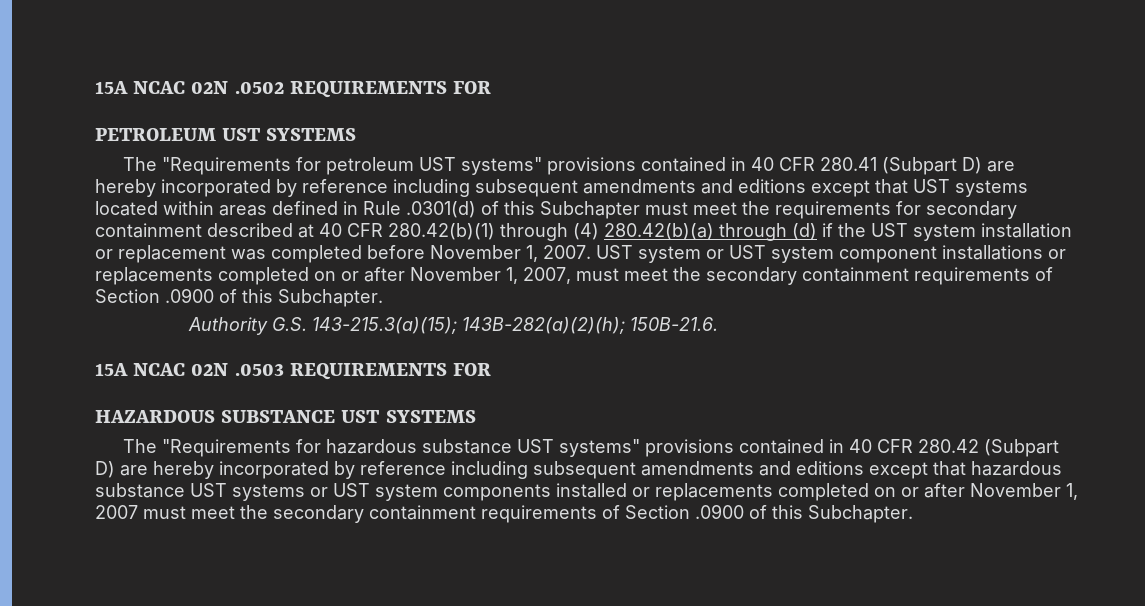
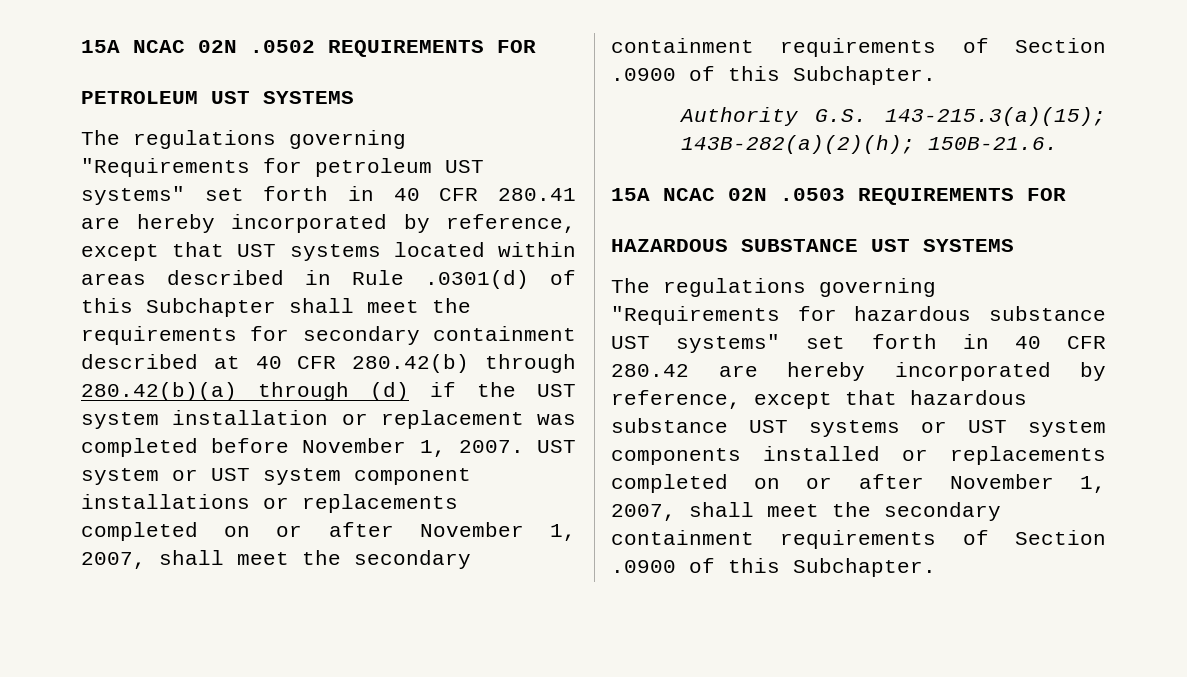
- The "Requirements for petroleum UST systems" provisions contained in 40 CFR 280.41 (Subpart D) are hereby incorporated by reference including subsequent amendments and editions except that UST systems located within areas defined in Rule .0301(d) of this Subchapter must meet the requirements for secondary containment described at 40 CFR 280.42(b)(1) through (4) 280.42(b)(a) through (d) if the UST system installation or replacement was completed before November 1, 2007.
+ The regulations governing "Requirements for petroleum UST systems" set forth in 40 CFR 280.41 are hereby incorporated by reference, except that UST systems located within areas described in Rule .0301(d) of this Subchapter shall meet the requirements for secondary containment described at 40 CFR 280.42(b) through 280.42(b)(a) through (d) if the UST system installation or replacement was completed before November 1, 2007.
- UST system or UST system component installations or replacements completed on or after November 1, 2007, must meet the secondary containment requirements of Section .0900 of this Subchapter.
+ UST system or UST system component installations or replacements completed on or after November 1, 2007, shall meet the secondary containment requirements of Section .0900 of this Subchapter.
- The "Requirements for hazardous substance UST systems" provisions contained in 40 CFR 280.42 (Subpart D) are hereby incorporated by reference including subsequent amendments and editions except that hazardous substance UST systems or UST system components installed or replacements completed on or after November 1, 2007 must meet the secondary containment requirements of Section .0900 of this Subchapter.
+ The regulations governing "Requirements for hazardous substance UST systems" set forth in 40 CFR 280.42 are hereby incorporated by reference, except that hazardous substance UST systems or UST system components installed or replacements completed on or after November 1, 2007, shall meet the secondary containment requirements of Section .0900 of this Subchapter.

